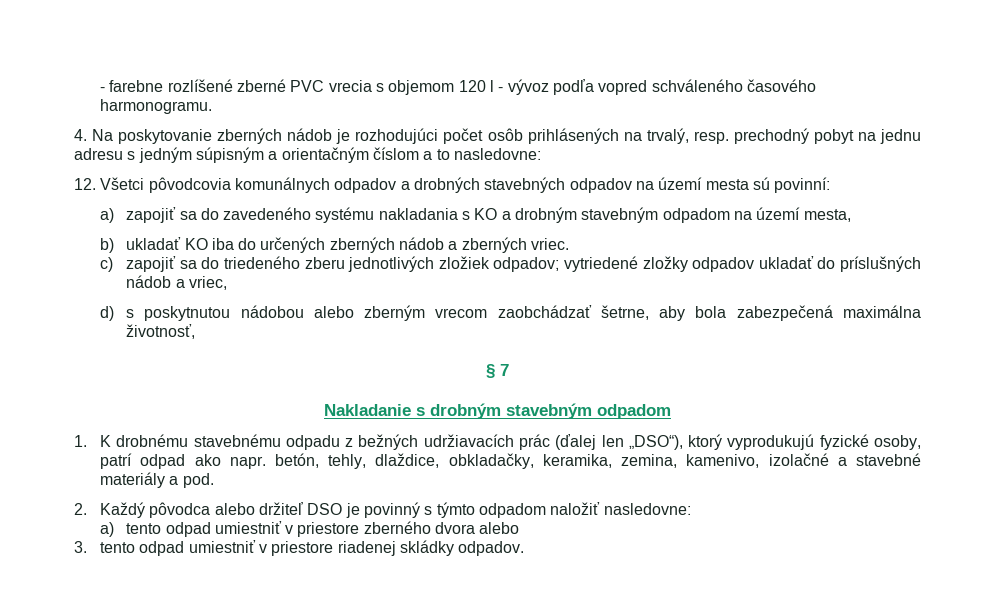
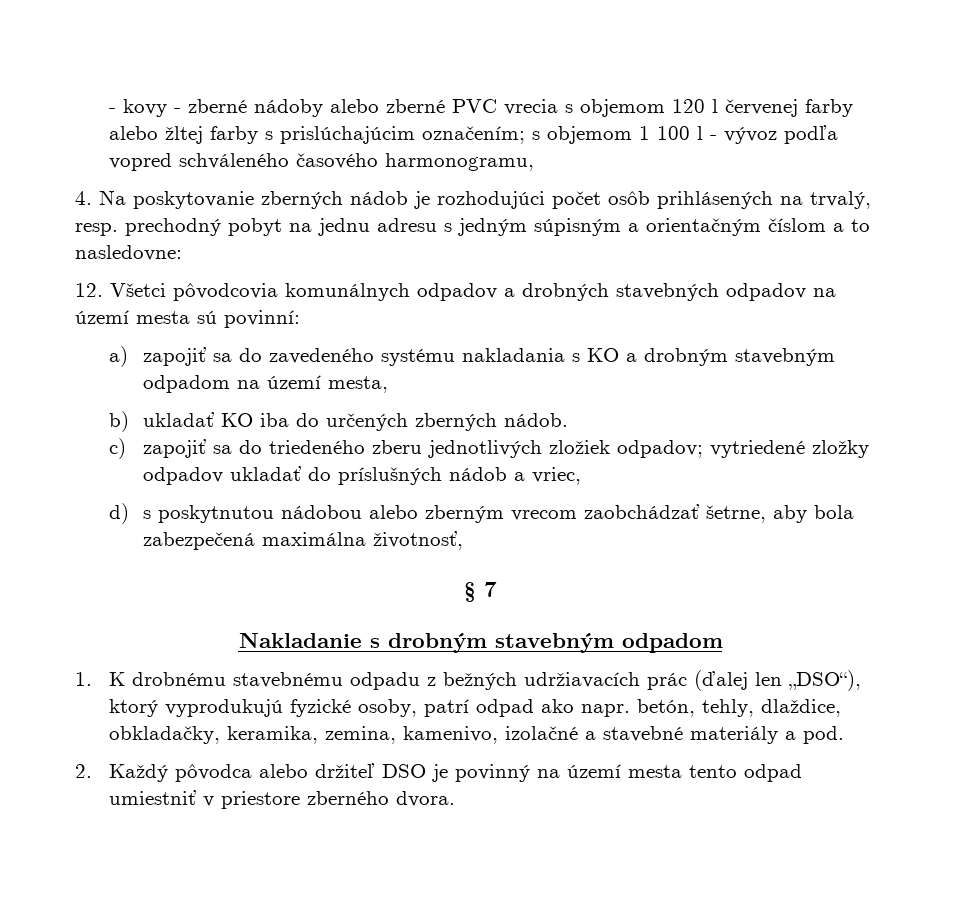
- - farebne rozlíšené zberné PVC vrecia s objemom 120 l - vývoz podľa vopred schváleného časového harmonogramu.
+ - kovy - zberné nádoby alebo zberné PVC vrecia s objemom 120 l červenej farby alebo žltej farby s prislúchajúcim označením; s objemom 1 100 l - vývoz podľa vopred schváleného časového harmonogramu,
- b) ukladať KO iba do určených zberných nádob a zberných vriec.
+ b) ukladať KO iba do určených zberných nádob.
- 2. Každý pôvodca alebo držiteľ DSO je povinný s týmto odpadom naložiť nasledovne:
- a) tento odpad umiestniť v priestore zberného dvora alebo
- 3. tento odpad umiestniť v priestore riadenej skládky odpadov.
+ 2. Každý pôvodca alebo držiteľ DSO je povinný na území mesta tento odpad umiestniť v priestore zberného dvora.

